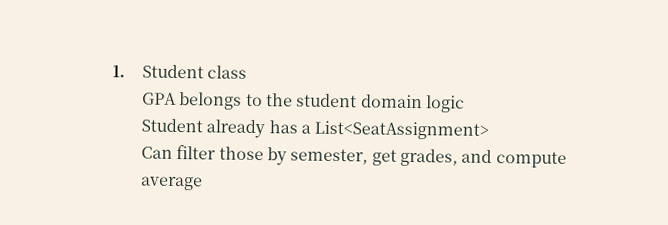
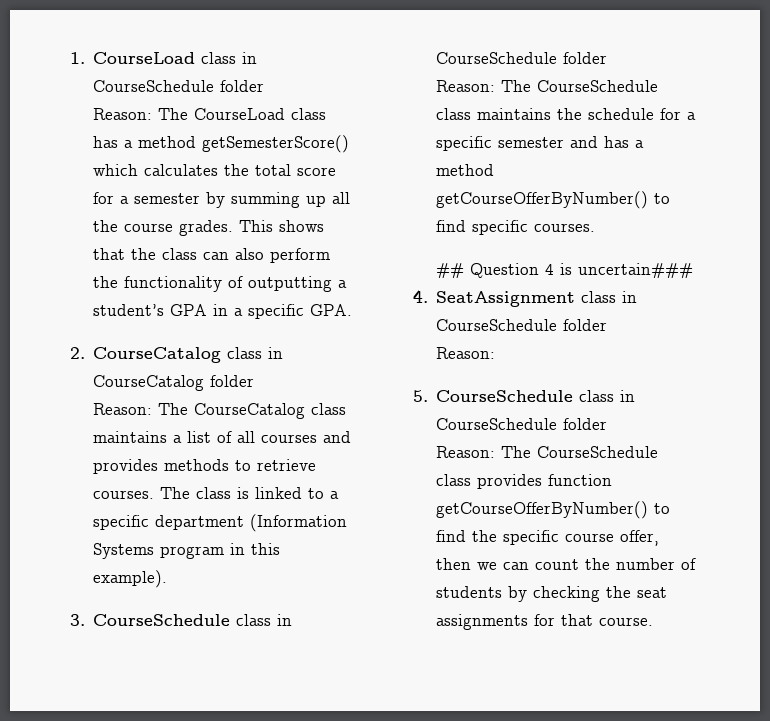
- 1. Student class
- GPA belongs to the student domain logic
- Student already has a List<SeatAssignment>
- Can filter those by semester, get grades, and compute average
+ 1. CourseLoad class in CourseSchedule folder
+ Reason: The CourseLoad class has a method getSemesterScore() which calculates the total score for a semester by summing up all the course grades. This shows that the class can also perform the functionality of outputting a student’s GPA in a specific GPA.
+ 2. CourseCatalog class in CourseCatalog folder
+ Reason: The CourseCatalog class maintains a list of all courses and provides methods to retrieve courses. The class is linked to a specific department (Information Systems program in this example).
+ 3. CourseSchedule class in CourseSchedule folder
+ Reason: The CourseSchedule class maintains the schedule for a specific semester and has a method getCourseOfferByNumber() to find specific courses.
+ ## Question 4 is uncertain###
+ 4. SeatAssignment class in CourseSchedule folder
+ Reason:
+ 5. CourseSchedule class in CourseSchedule folder
+ Reason: The CourseSchedule class provides function getCourseOfferByNumber() to find the specific course offer, then we can count the number of students by checking the seat assignments for that course.

